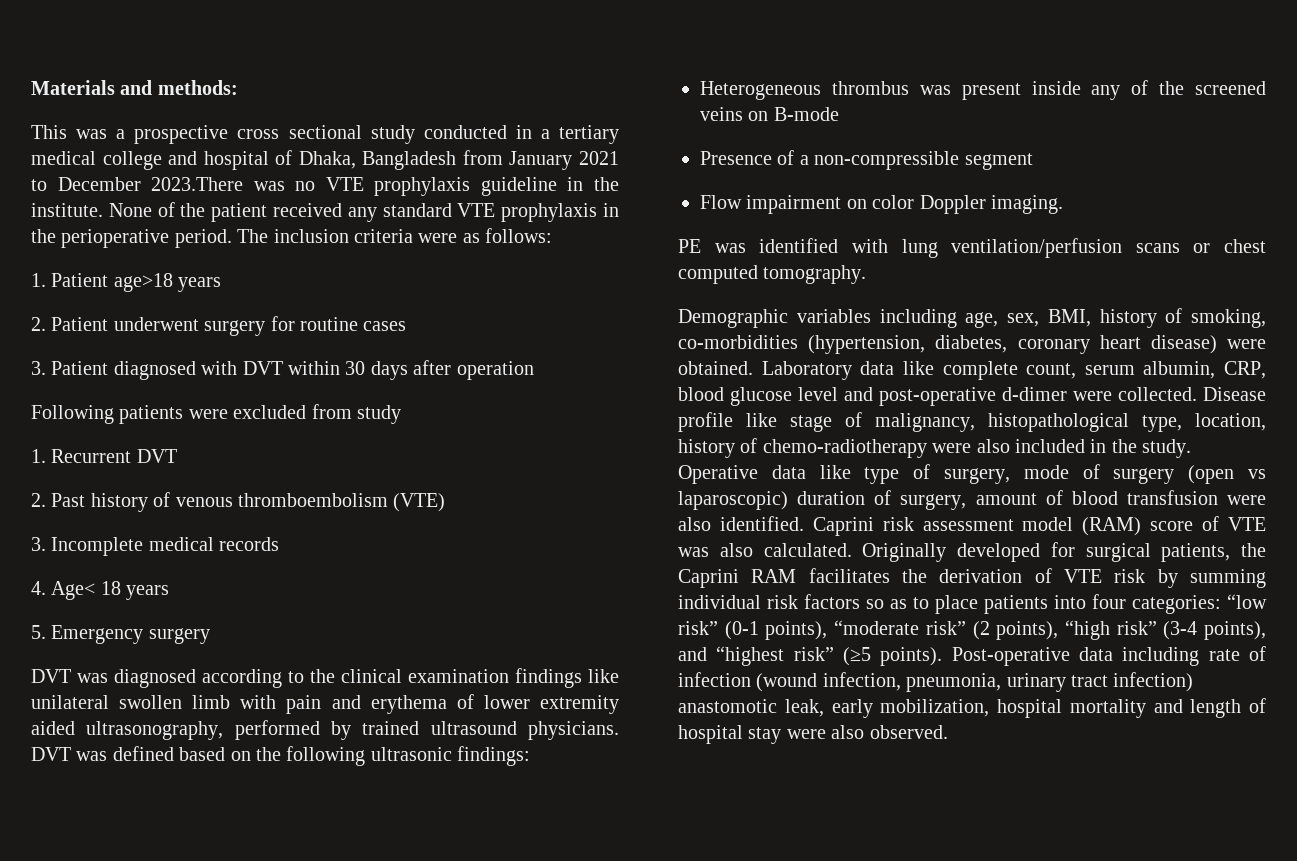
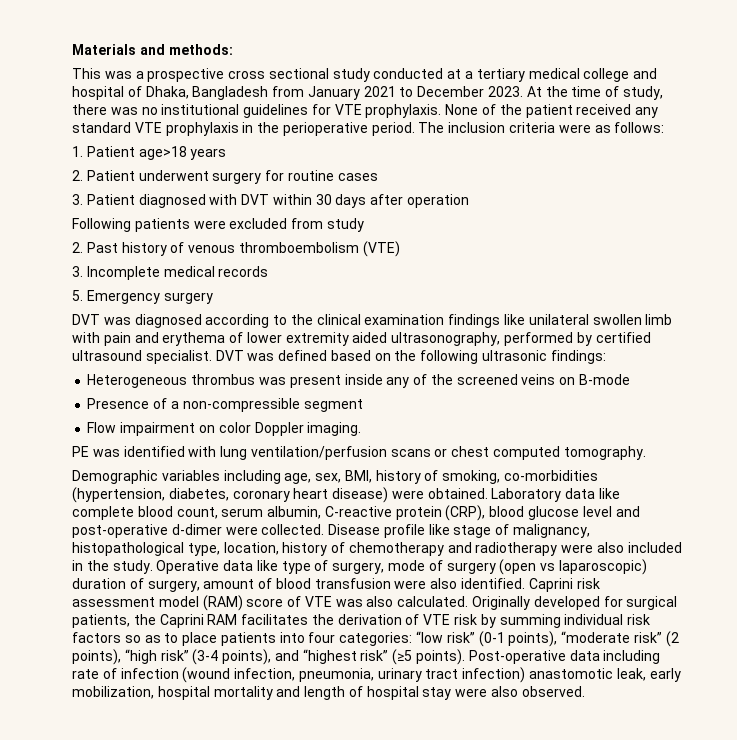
- This was a prospective cross sectional study conducted in a tertiary medical college and hospital of Dhaka, Bangladesh from January 2021 to December 2023.There was no VTE prophylaxis guideline in the institute.
+ This was a prospective cross sectional study conducted at a tertiary medical college and hospital of Dhaka, Bangladesh from January 2021 to December 2023. At the time of study, there was no institutional guidelines for VTE prophylaxis.
- 1. Recurrent DVT
- 4. Age< 18 years
- DVT was diagnosed according to the clinical examination findings like unilateral swollen limb with pain and erythema of lower extremity aided ultrasonography, performed by trained ultrasound physicians.
+ DVT was diagnosed according to the clinical examination findings like unilateral swollen limb with pain and erythema of lower extremity aided ultrasonography, performed by certified ultrasound specialist.
- Laboratory data like complete count, serum albumin, CRP, blood glucose level and post-operative d-dimer were collected.
+ Laboratory data like complete blood count, serum albumin, C-reactive protein (CRP), blood glucose level and post-operative d-dimer were collected.
- Disease profile like stage of malignancy, histopathological type, location, history of chemo-radiotherapy were also included in the study.
+ Disease profile like stage of malignancy, histopathological type, location, history of chemotherapy and radiotherapy were also included in the study.

